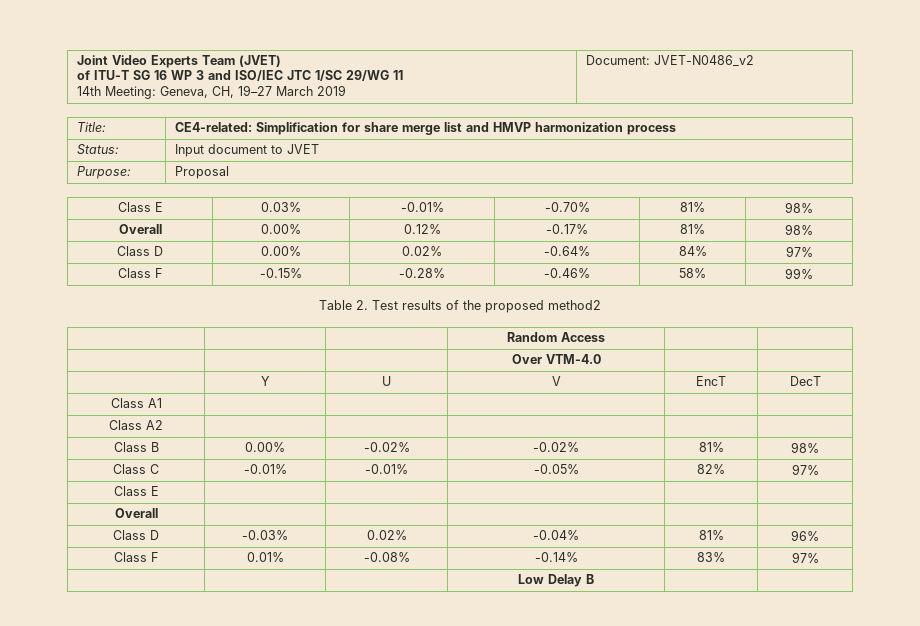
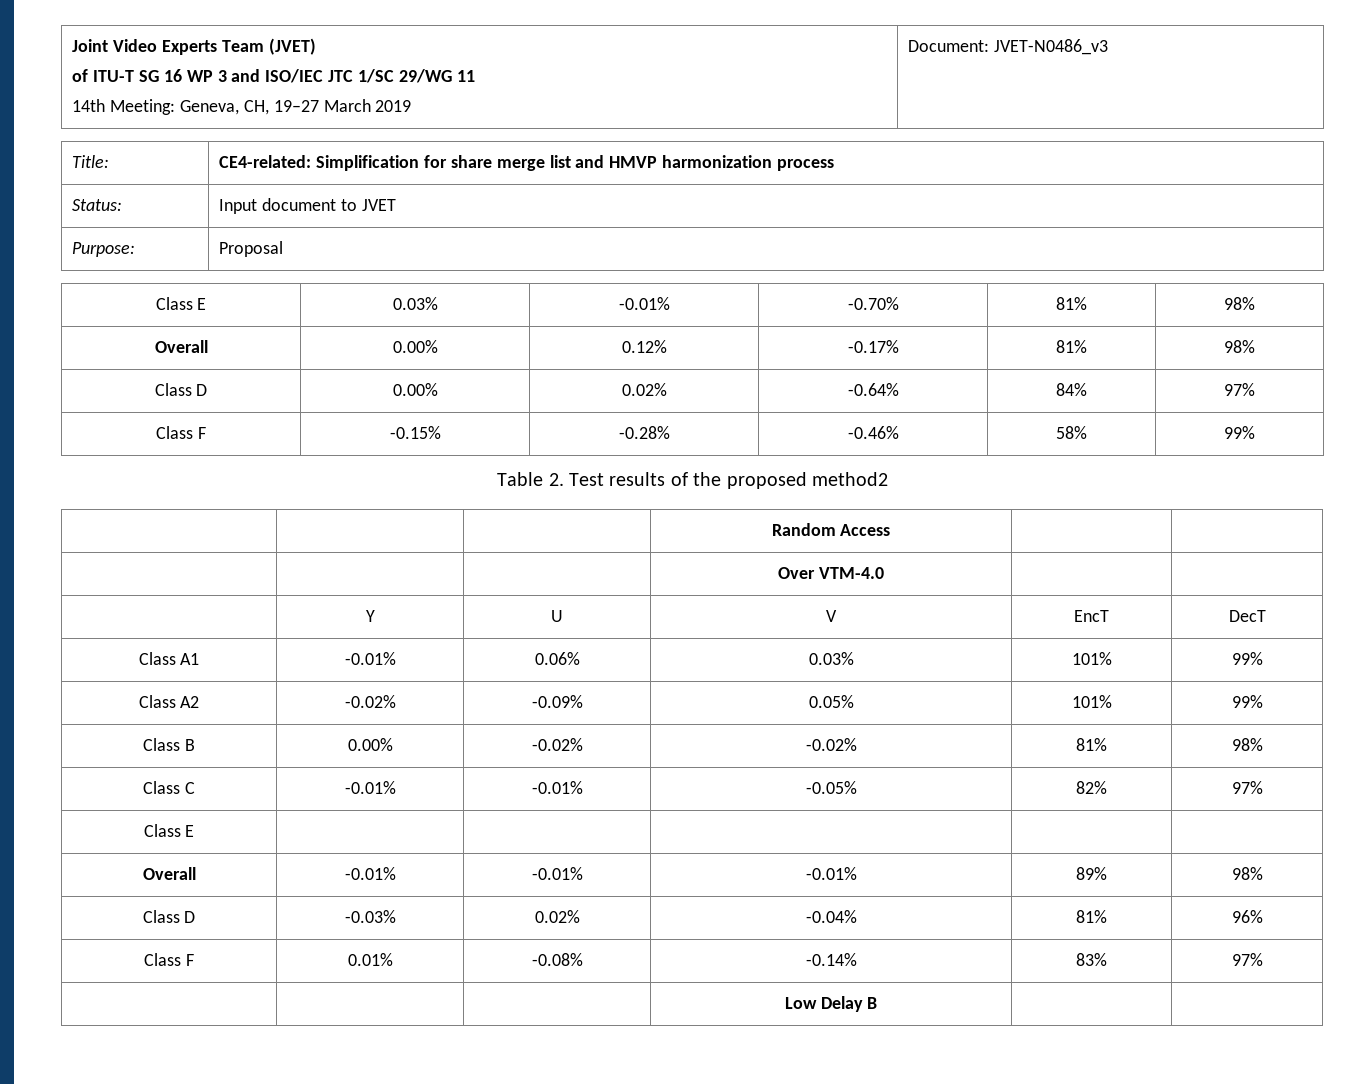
  Joint Video Experts Team (JVET)
  of ITU-T SG 16 WP 3 and ISO/IEC JTC 1/SC 29/WG 11
- 14th Meeting: Geneva, CH, 19–27 March 2019 | Document: JVET-N0486_v2
+ 14th Meeting: Geneva, CH, 19–27 March 2019 | Document: JVET-N0486_v3
- Class A1 | | | | |
- Class A2 | | | | |
+ Class A1 | -0.01% | 0.06% | 0.03% | 101% | 99%
+ Class A2 | -0.02% | -0.09% | 0.05% | 101% | 99%
- Overall | | | | |
+ Overall | -0.01% | -0.01% | -0.01% | 89% | 98%

